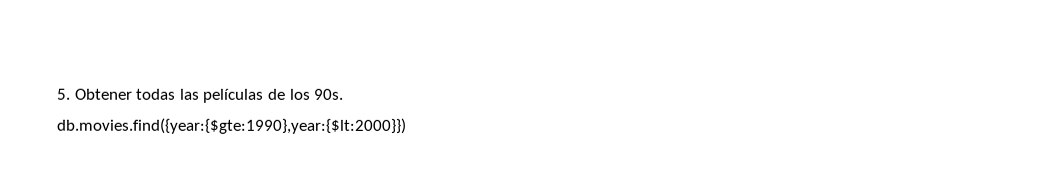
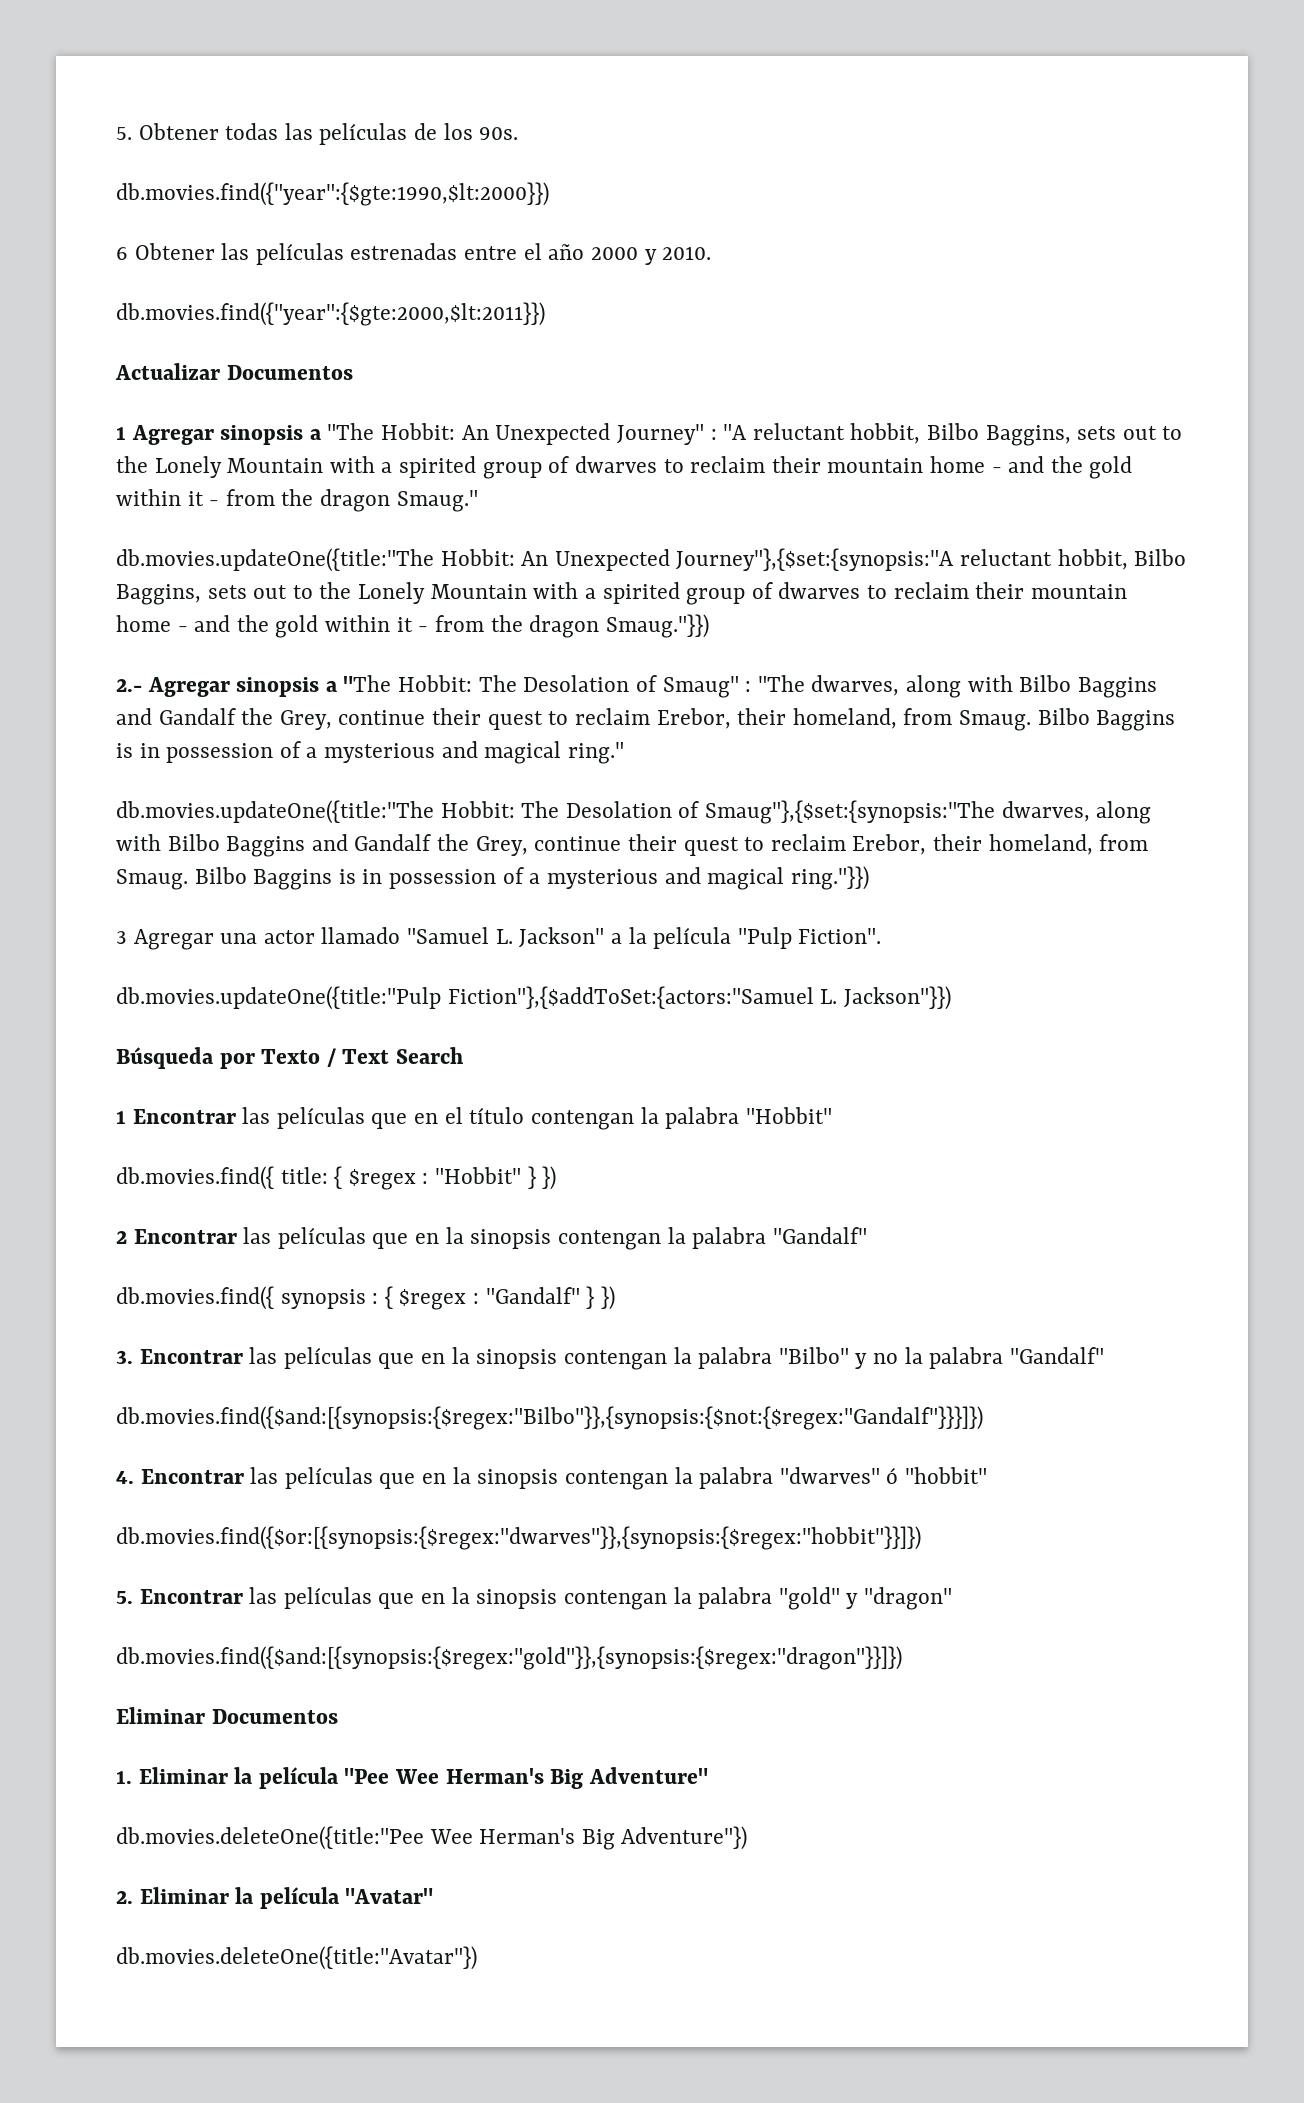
- db.movies.find({year:{$gte:1990},year:{$lt:2000}})
+ db.movies.find({"year":{$gte:1990,$lt:2000}})
+ 6 Obtener las películas estrenadas entre el año 2000 y 2010.
+ db.movies.find({"year":{$gte:2000,$lt:2011}})
+ Actualizar Documentos
+ 1 Agregar sinopsis a "The Hobbit: An Unexpected Journey" : "A reluctant hobbit, Bilbo Baggins, sets out to the Lonely Mountain with a spirited group of dwarves to reclaim their mountain home - and the gold within it - from the dragon Smaug."
+ db.movies.updateOne({title:"The Hobbit: An Unexpected Journey"},{$set:{synopsis:"A reluctant hobbit, Bilbo Baggins, sets out to the Lonely Mountain with a spirited group of dwarves to reclaim their mountain home - and the gold within it - from the dragon Smaug."}})
+ 2.- Agregar sinopsis a "The Hobbit: The Desolation of Smaug" : "The dwarves, along with Bilbo Baggins and Gandalf the Grey, continue their quest to reclaim Erebor, their homeland, from Smaug. Bilbo Baggins is in possession of a mysterious and magical ring."
+ db.movies.updateOne({title:"The Hobbit: The Desolation of Smaug"},{$set:{synopsis:"The dwarves, along with Bilbo Baggins and Gandalf the Grey, continue their quest to reclaim Erebor, their homeland, from Smaug. Bilbo Baggins is in possession of a mysterious and magical ring."}})
+ 3 Agregar una actor llamado "Samuel L. Jackson" a la película "Pulp Fiction".
+ db.movies.updateOne({title:"Pulp Fiction"},{$addToSet:{actors:"Samuel L. Jackson"}})
+ Búsqueda por Texto / Text Search
+ 1 Encontrar las películas que en el título contengan la palabra "Hobbit"
+ db.movies.find({ title: { $regex : "Hobbit" } })
+ 2 Encontrar las películas que en la sinopsis contengan la palabra "Gandalf"
+ db.movies.find({ synopsis : { $regex : "Gandalf" } })
+ 3. Encontrar las películas que en la sinopsis contengan la palabra "Bilbo" y no la palabra "Gandalf"
+ db.movies.find({$and:[{synopsis:{$regex:"Bilbo"}},{synopsis:{$not:{$regex:"Gandalf"}}}]})
+ 4. Encontrar las películas que en la sinopsis contengan la palabra "dwarves" ó "hobbit"
+ db.movies.find({$or:[{synopsis:{$regex:"dwarves"}},{synopsis:{$regex:"hobbit"}}]})
+ 5. Encontrar las películas que en la sinopsis contengan la palabra "gold" y "dragon"
+ db.movies.find({$and:[{synopsis:{$regex:"gold"}},{synopsis:{$regex:"dragon"}}]})
+ Eliminar Documentos
+ 1. Eliminar la película "Pee Wee Herman's Big Adventure"
+ db.movies.deleteOne({title:"Pee Wee Herman's Big Adventure"})
+ 2. Eliminar la película "Avatar"
+ db.movies.deleteOne({title:"Avatar"})

